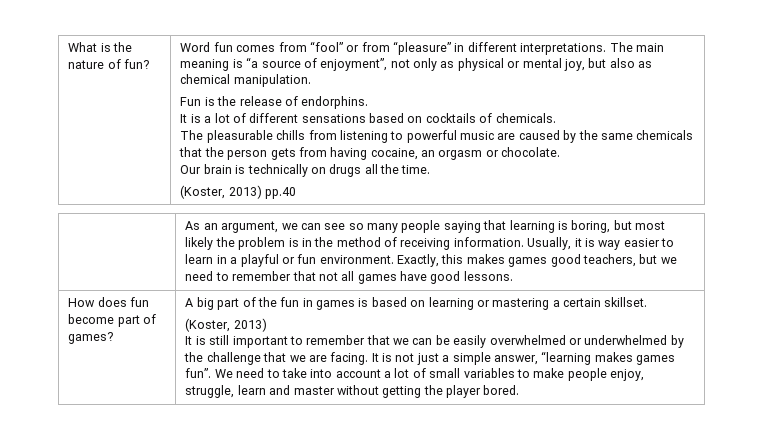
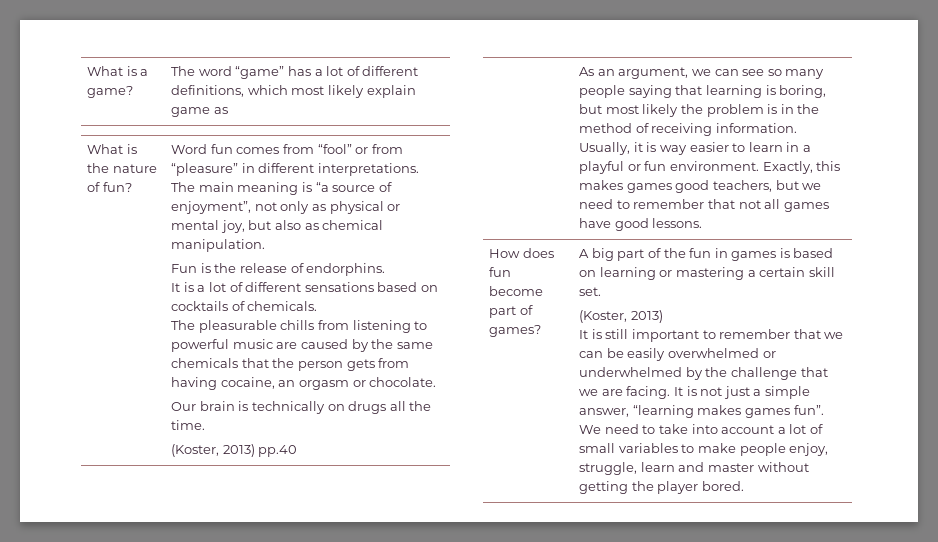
+ What is a game? | The word “game” has a lot of different definitions, which most likely explain game as
- A big part of the fun in games is based on learning or mastering a certain skillset.
+ A big part of the fun in games is based on learning or mastering a certain skill set.

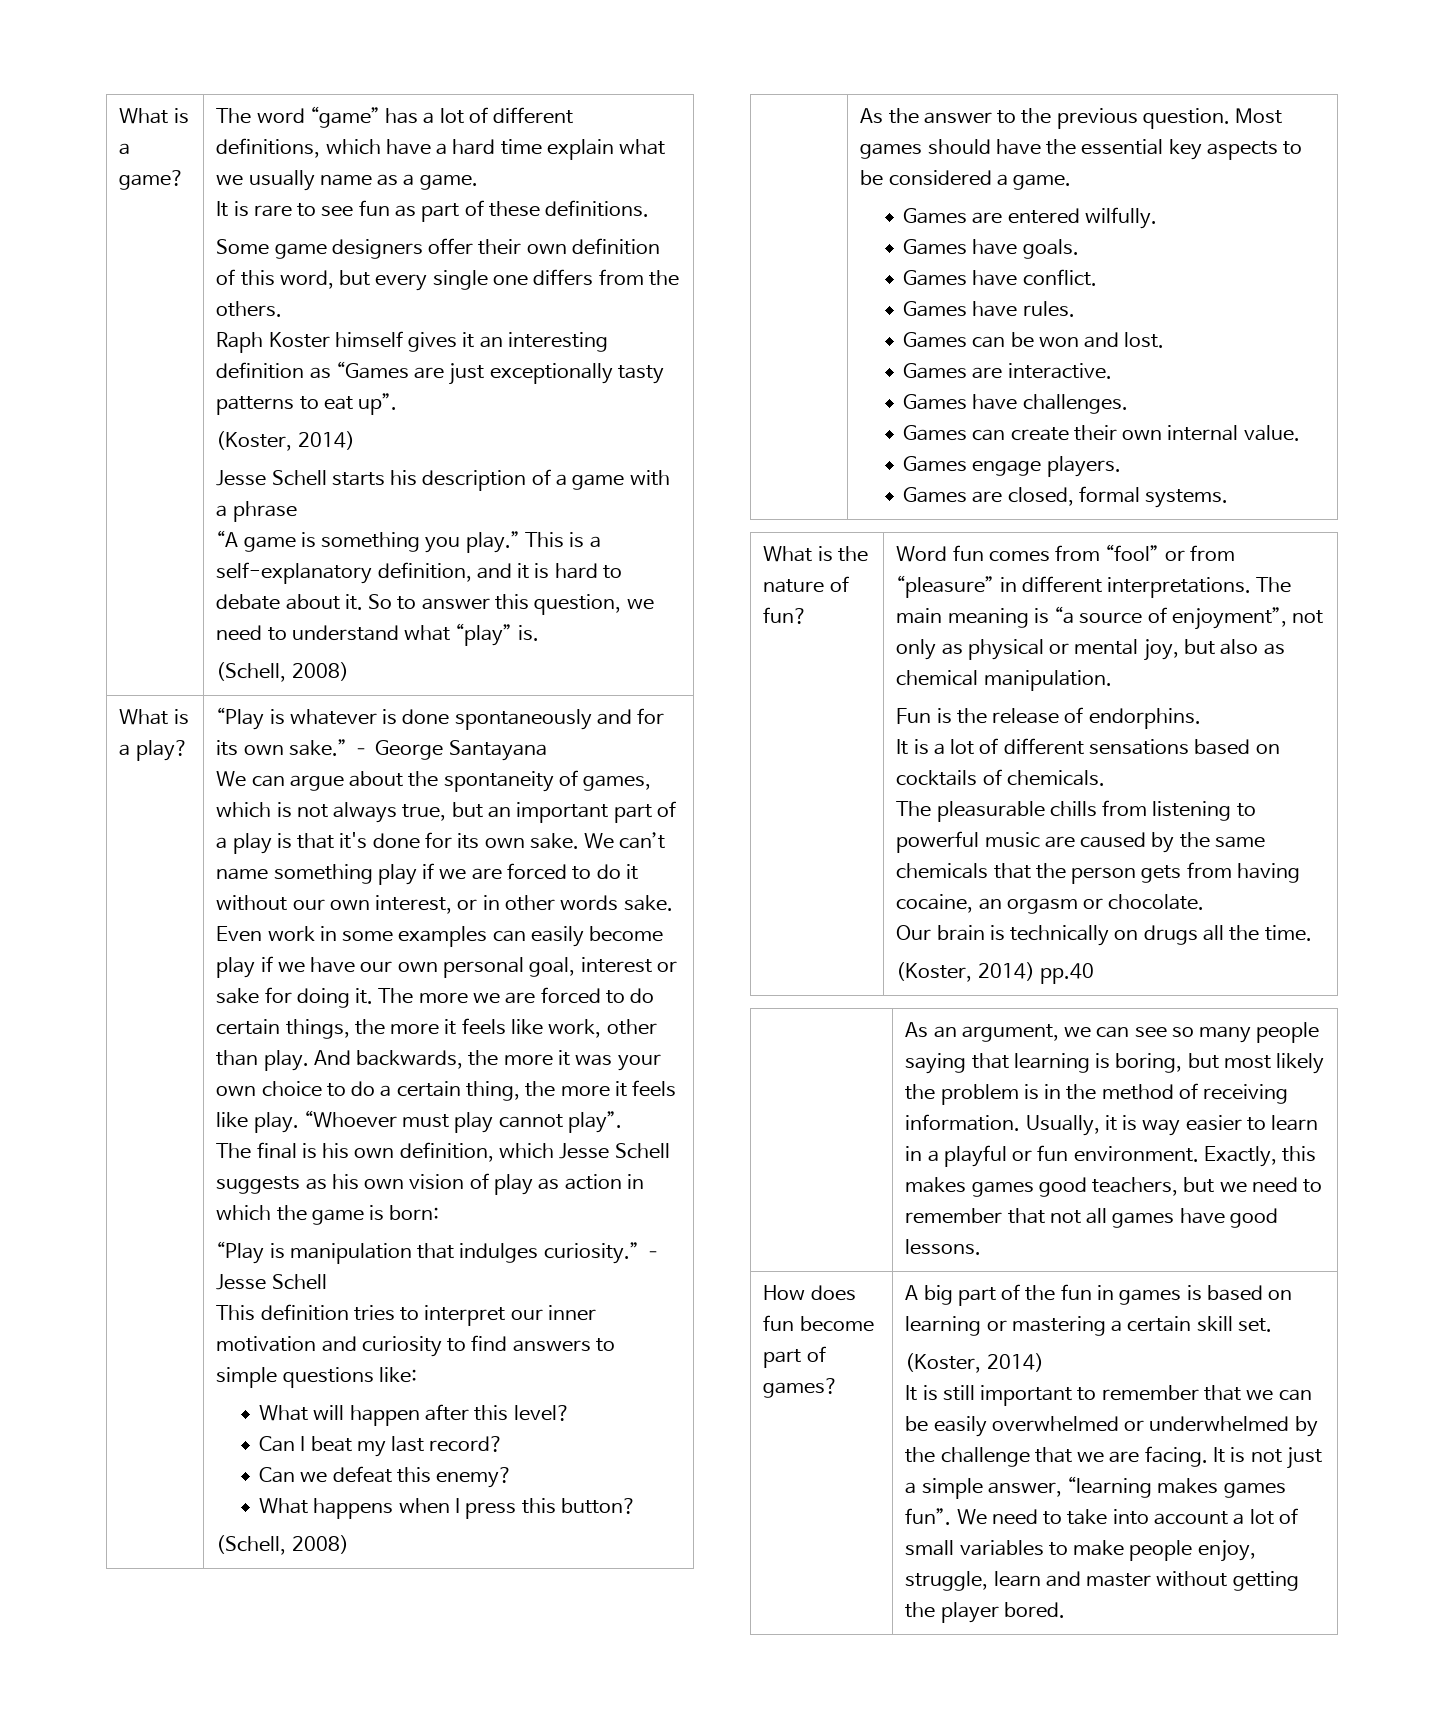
- The word “game” has a lot of different definitions, which most likely explain game as
+ The word “game” has a lot of different definitions, which have a hard time explain what we usually name as a game.
+ It is rare to see fun as part of these definitions.
+ Some game designers offer their own definition of this word, but every single one differs from the others.
+ Raph Koster himself gives it an interesting definition as “Games are just exceptionally tasty patterns to eat up”.
+ (Koster, 2014)
+ Jesse Schell starts his description of a game with a phrase
+ “A game is something you play.” This is a self-explanatory definition, and it is hard to debate about it. So to answer this question, we need to understand what “play” is.
+ (Schell, 2008)
+ What is a play? | “Play is whatever is done spontaneously and for its own sake.” – George Santayana
+ We can argue about the spontaneity of games, which is not always true, but an important part of a play is that it's done for its own sake. We can’t name something play if we are forced to do it without our own interest, or in other words sake. Even work in some examples can easily become play if we have our own personal goal, interest or sake for doing it. The more we are forced to do certain things, the more it feels like work, other than play. And backwards, the more it was your own choice to do a certain thing, the more it feels like play. “Whoever must play cannot play”.
+ The final is his own definition, which Jesse Schell suggests as his own vision of play as action in which the game is born:
+ “Play is manipulation that indulges curiosity.” – Jesse Schell
+ This definition tries to interpret our inner motivation and curiosity to find answers to simple questions like:
+ What will happen after this level?
+ Can I beat my last record?
+ Can we defeat this enemy?
+ What happens when I press this button?
+ (Schell, 2008)
+ | As the answer to the previous question. Most games should have the essential key aspects to be considered a game.
+ Games are entered wilfully.
+ Games have goals.
+ Games have conflict.
+ Games have rules.
+ Games can be won and lost.
+ Games are interactive.
+ Games have challenges.
+ Games can create their own internal value.
+ Games engage players.
+ Games are closed, formal systems.
- (Koster, 2013) pp.40
+ (Koster, 2014) pp.40
  A big part of the fun in games is based on learning or mastering a certain skill set.
- (Koster, 2013)
+ (Koster, 2014)

